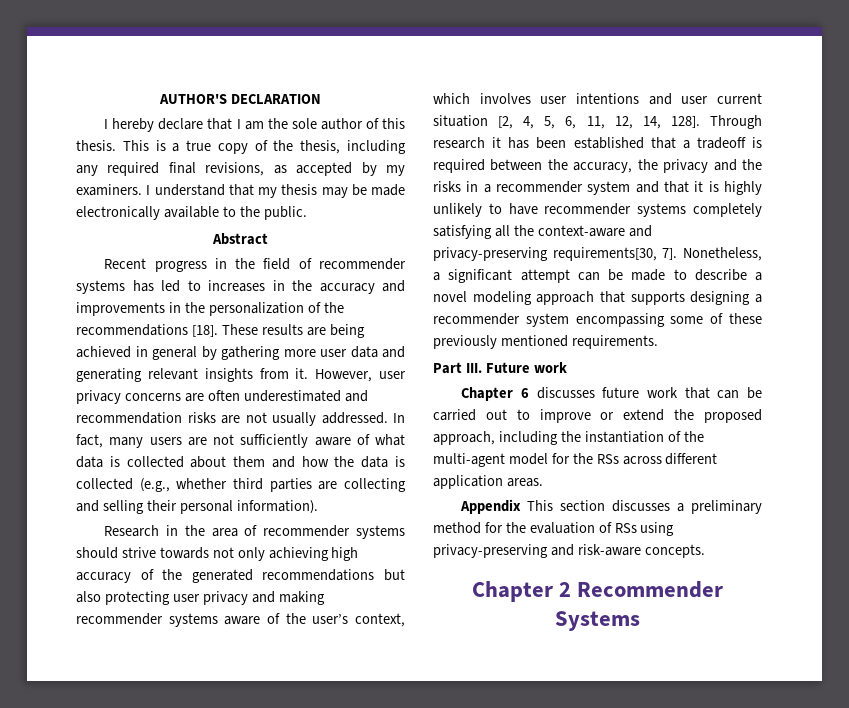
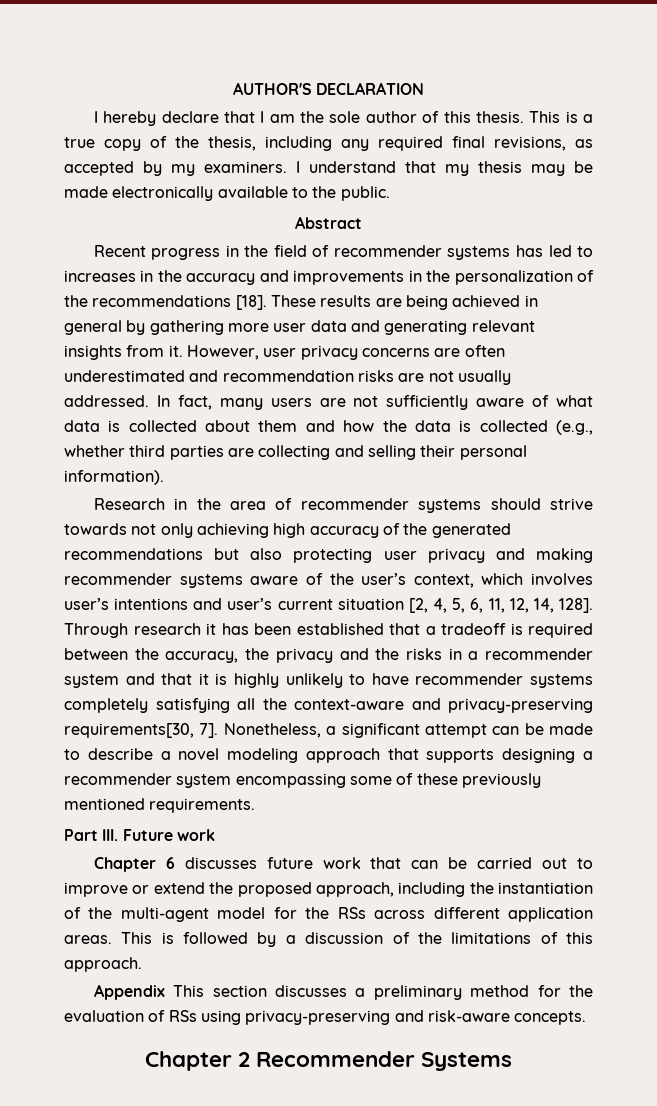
- Research in the area of recommender systems should strive towards not only achieving high accuracy of the generated recommendations but also protecting user privacy and making recommender systems aware of the user’s context, which involves user intentions and user current situation [2, 4, 5, 6, 11, 12, 14, 128].
+ Research in the area of recommender systems should strive towards not only achieving high accuracy of the generated recommendations but also protecting user privacy and making recommender systems aware of the user’s context, which involves user’s intentions and user’s current situation [2, 4, 5, 6, 11, 12, 14, 128].
+ This is followed by a discussion of the limitations of this approach.

